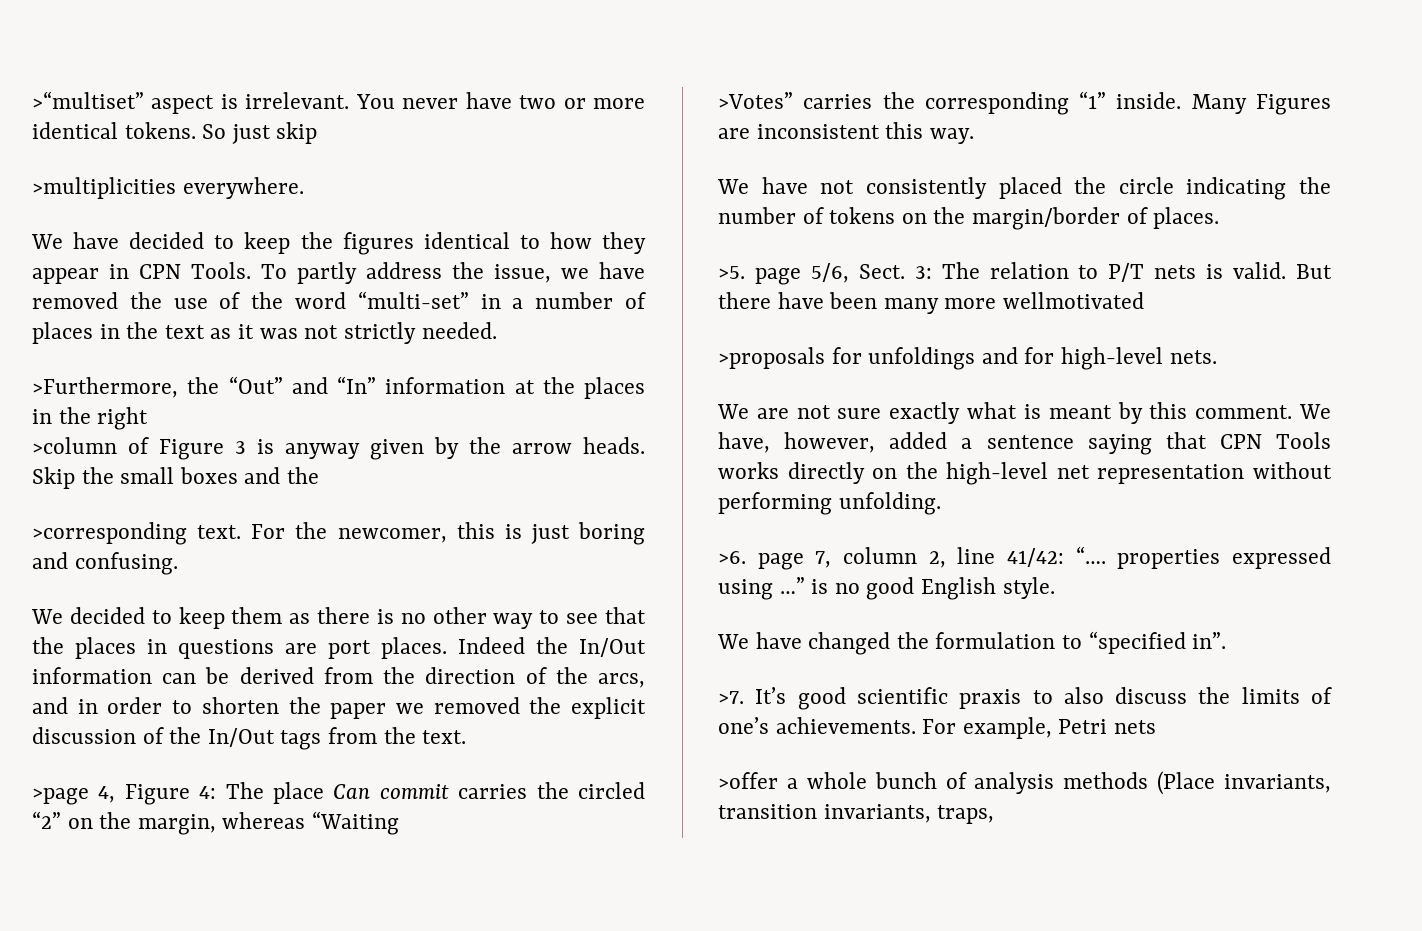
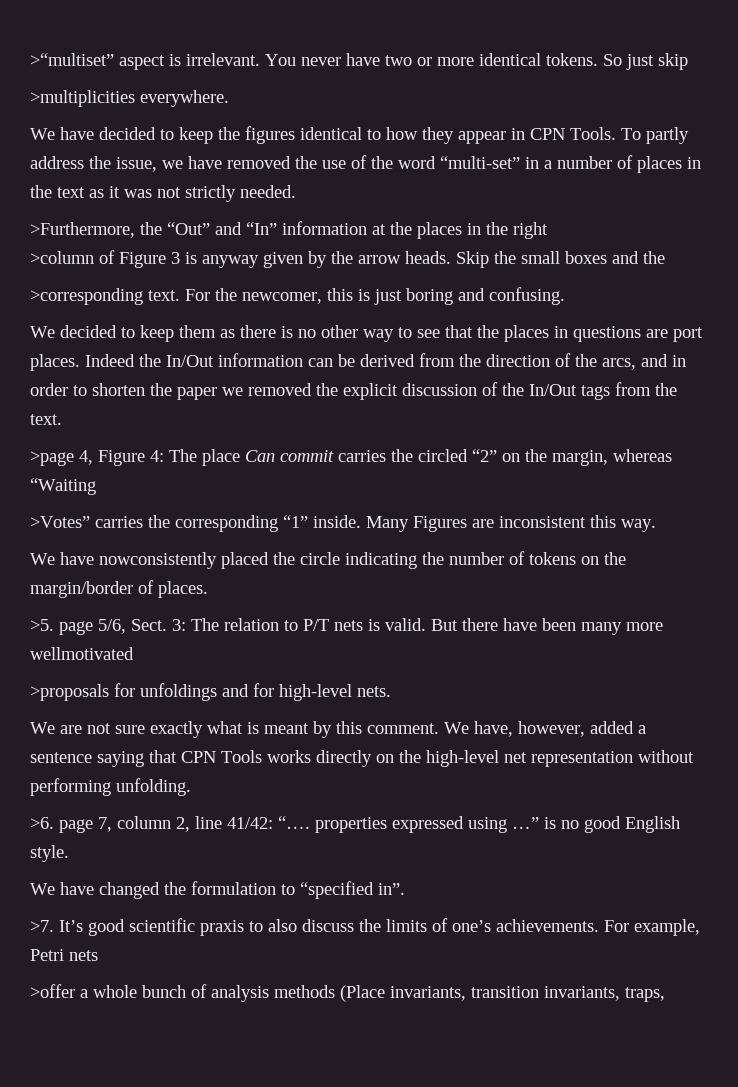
- We have not consistently placed the circle indicating the number of tokens on the margin/border of places.
+ We have nowconsistently placed the circle indicating the number of tokens on the margin/border of places.

